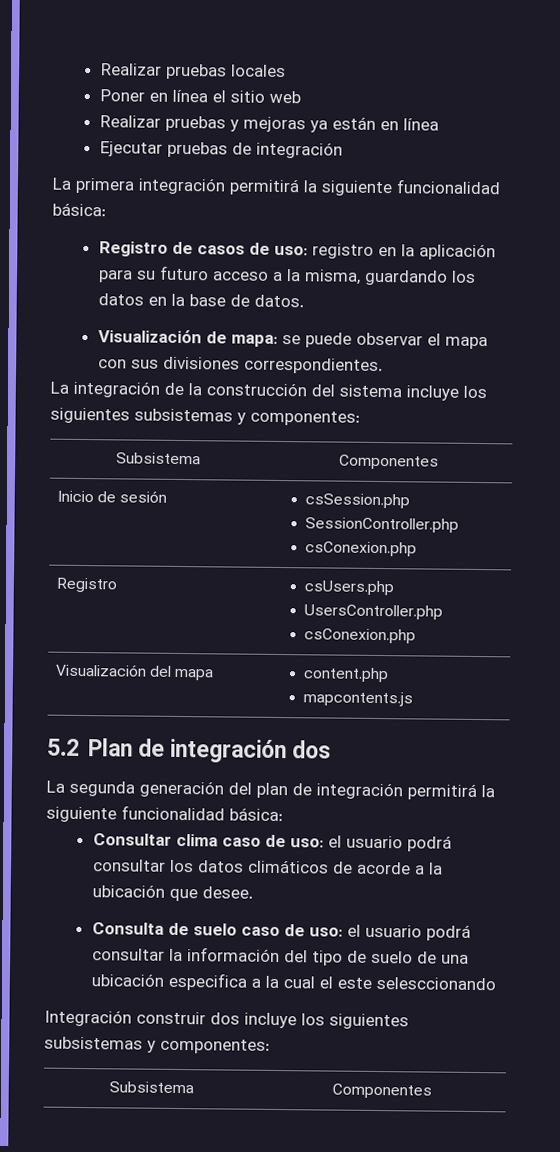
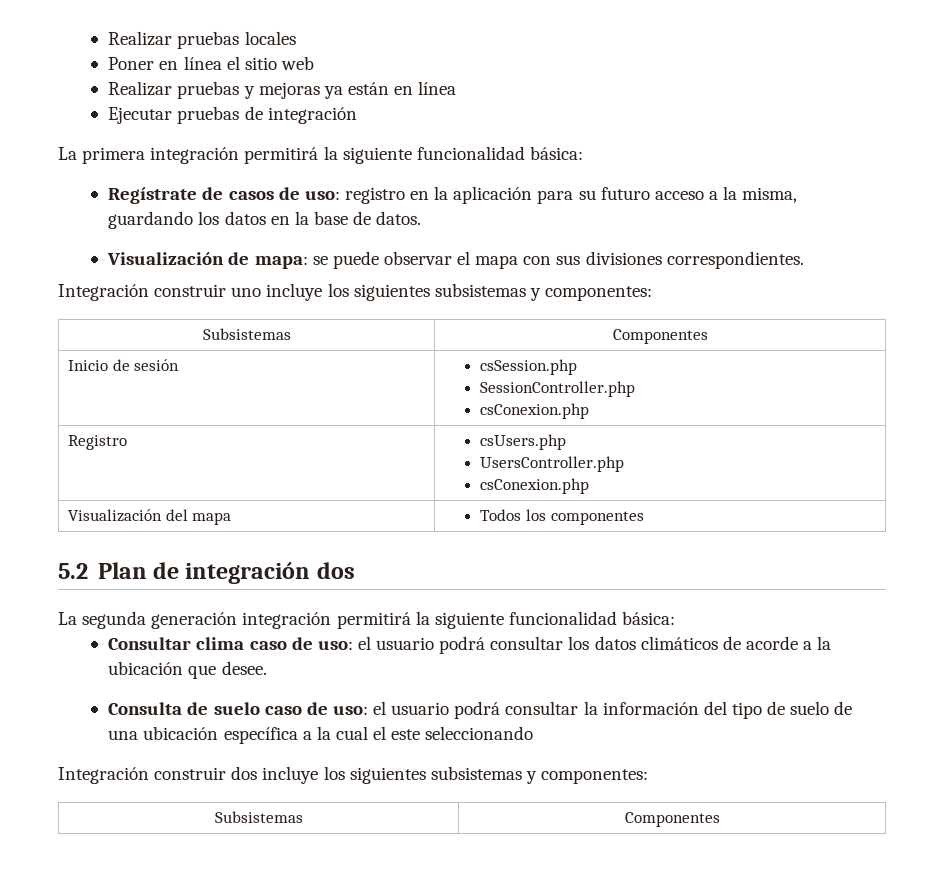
- Registro de casos de uso: registro en la aplicación para su futuro acceso a la misma, guardando los datos en la base de datos.
+ Regístrate de casos de uso: registro en la aplicación para su futuro acceso a la misma, guardando los datos en la base de datos.
- La integración de la construcción del sistema incluye los siguientes subsistemas y componentes:
- Subsistema | Componentes
+ Integración construir uno incluye los siguientes subsistemas y componentes:
+ Subsistemas | Componentes
- Visualización del mapa | content.php
- mapcontents.js
+ Visualización del mapa | Todos los componentes
- La segunda generación del plan de integración permitirá la siguiente funcionalidad básica:
+ La segunda generación integración permitirá la siguiente funcionalidad básica:
- Consulta de suelo caso de uso: el usuario podrá consultar la información del tipo de suelo de una ubicación especifica a la cual el este selesccionando
+ Consulta de suelo caso de uso: el usuario podrá consultar la información del tipo de suelo de una ubicación específica a la cual el este seleccionando
  Integración construir dos incluye los siguientes subsistemas y componentes:
- Subsistema | Componentes
+ Subsistemas | Componentes

